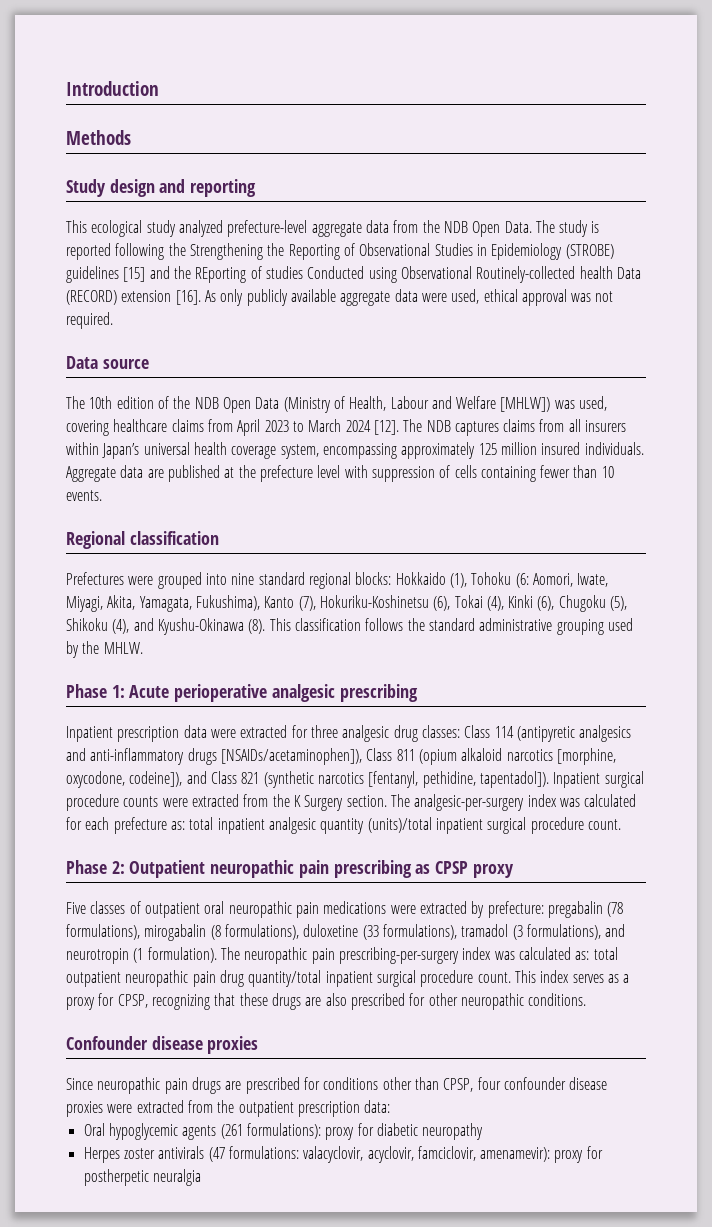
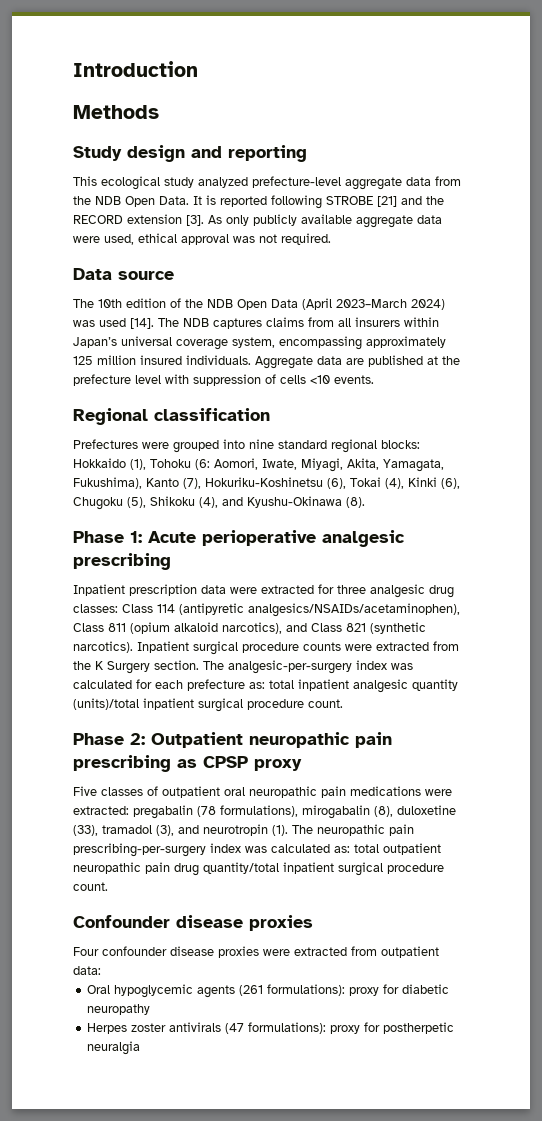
- The study is reported following the Strengthening the Reporting of Observational Studies in Epidemiology (STROBE) guidelines [15] and the REporting of studies Conducted using Observational Routinely-collected health Data (RECORD) extension [16].
+ It is reported following STROBE [21] and the RECORD extension [3].
- The 10th edition of the NDB Open Data (Ministry of Health, Labour and Welfare [MHLW]) was used, covering healthcare claims from April 2023 to March 2024 [12].
+ The 10th edition of the NDB Open Data (April 2023–March 2024) was used [14].
- The NDB captures claims from all insurers within Japan’s universal health coverage system, encompassing approximately 125 million insured individuals.
+ The NDB captures claims from all insurers within Japan’s universal coverage system, encompassing approximately 125 million insured individuals.
- Aggregate data are published at the prefecture level with suppression of cells containing fewer than 10 events.
+ Aggregate data are published at the prefecture level with suppression of cells <10 events.
- This classification follows the standard administrative grouping used by the MHLW.
- Inpatient prescription data were extracted for three analgesic drug classes: Class 114 (antipyretic analgesics and anti-inflammatory drugs [NSAIDs/acetaminophen]), Class 811 (opium alkaloid narcotics [morphine, oxycodone, codeine]), and Class 821 (synthetic narcotics [fentanyl, pethidine, tapentadol]).
+ Inpatient prescription data were extracted for three analgesic drug classes: Class 114 (antipyretic analgesics/NSAIDs/acetaminophen), Class 811 (opium alkaloid narcotics), and Class 821 (synthetic narcotics).
- Five classes of outpatient oral neuropathic pain medications were extracted by prefecture: pregabalin (78 formulations), mirogabalin (8 formulations), duloxetine (33 formulations), tramadol (3 formulations), and neurotropin (1 formulation).
+ Five classes of outpatient oral neuropathic pain medications were extracted: pregabalin (78 formulations), mirogabalin (8), duloxetine (33), tramadol (3), and neurotropin (1).
- The neuropathic pain prescribing-per-surgery index was calculated as: total outpatient neuropathic pain drug quantity/total inpatient surgical procedure count. This index serves as a proxy for CPSP, recognizing that these drugs are also prescribed for other neuropathic conditions.
+ The neuropathic pain prescribing-per-surgery index was calculated as: total outpatient neuropathic pain drug quantity/total inpatient surgical procedure count.
  Confounder disease proxies
- Since neuropathic pain drugs are prescribed for conditions other than CPSP, four confounder disease proxies were extracted from the outpatient prescription data:
+ Four confounder disease proxies were extracted from outpatient data:
- Herpes zoster antivirals (47 formulations: valacyclovir, acyclovir, famciclovir, amenamevir): proxy for postherpetic neuralgia
+ Herpes zoster antivirals (47 formulations): proxy for postherpetic neuralgia

